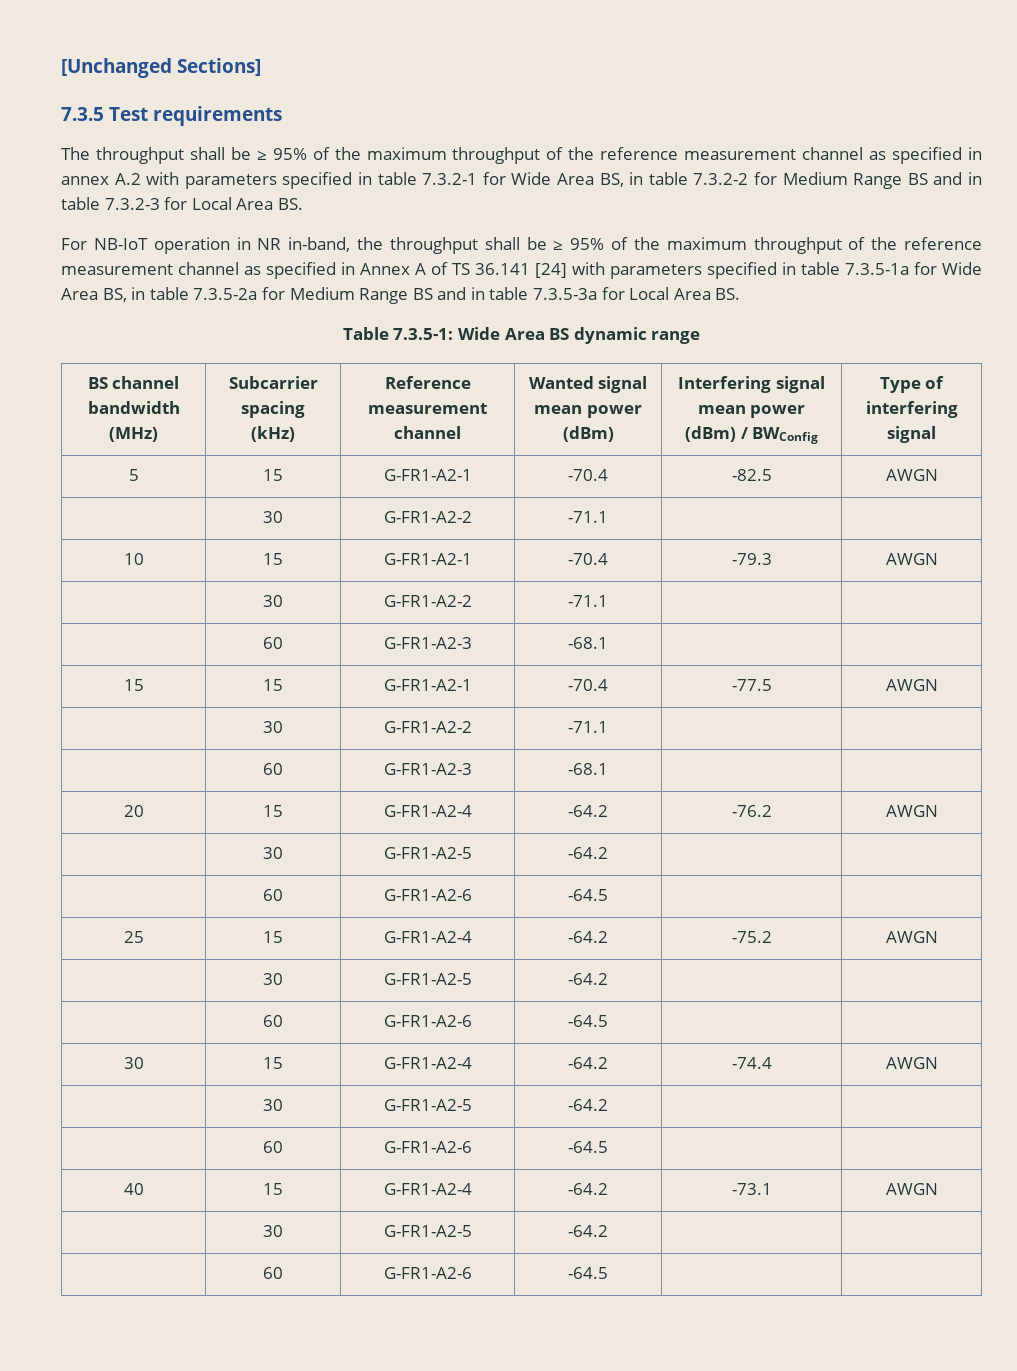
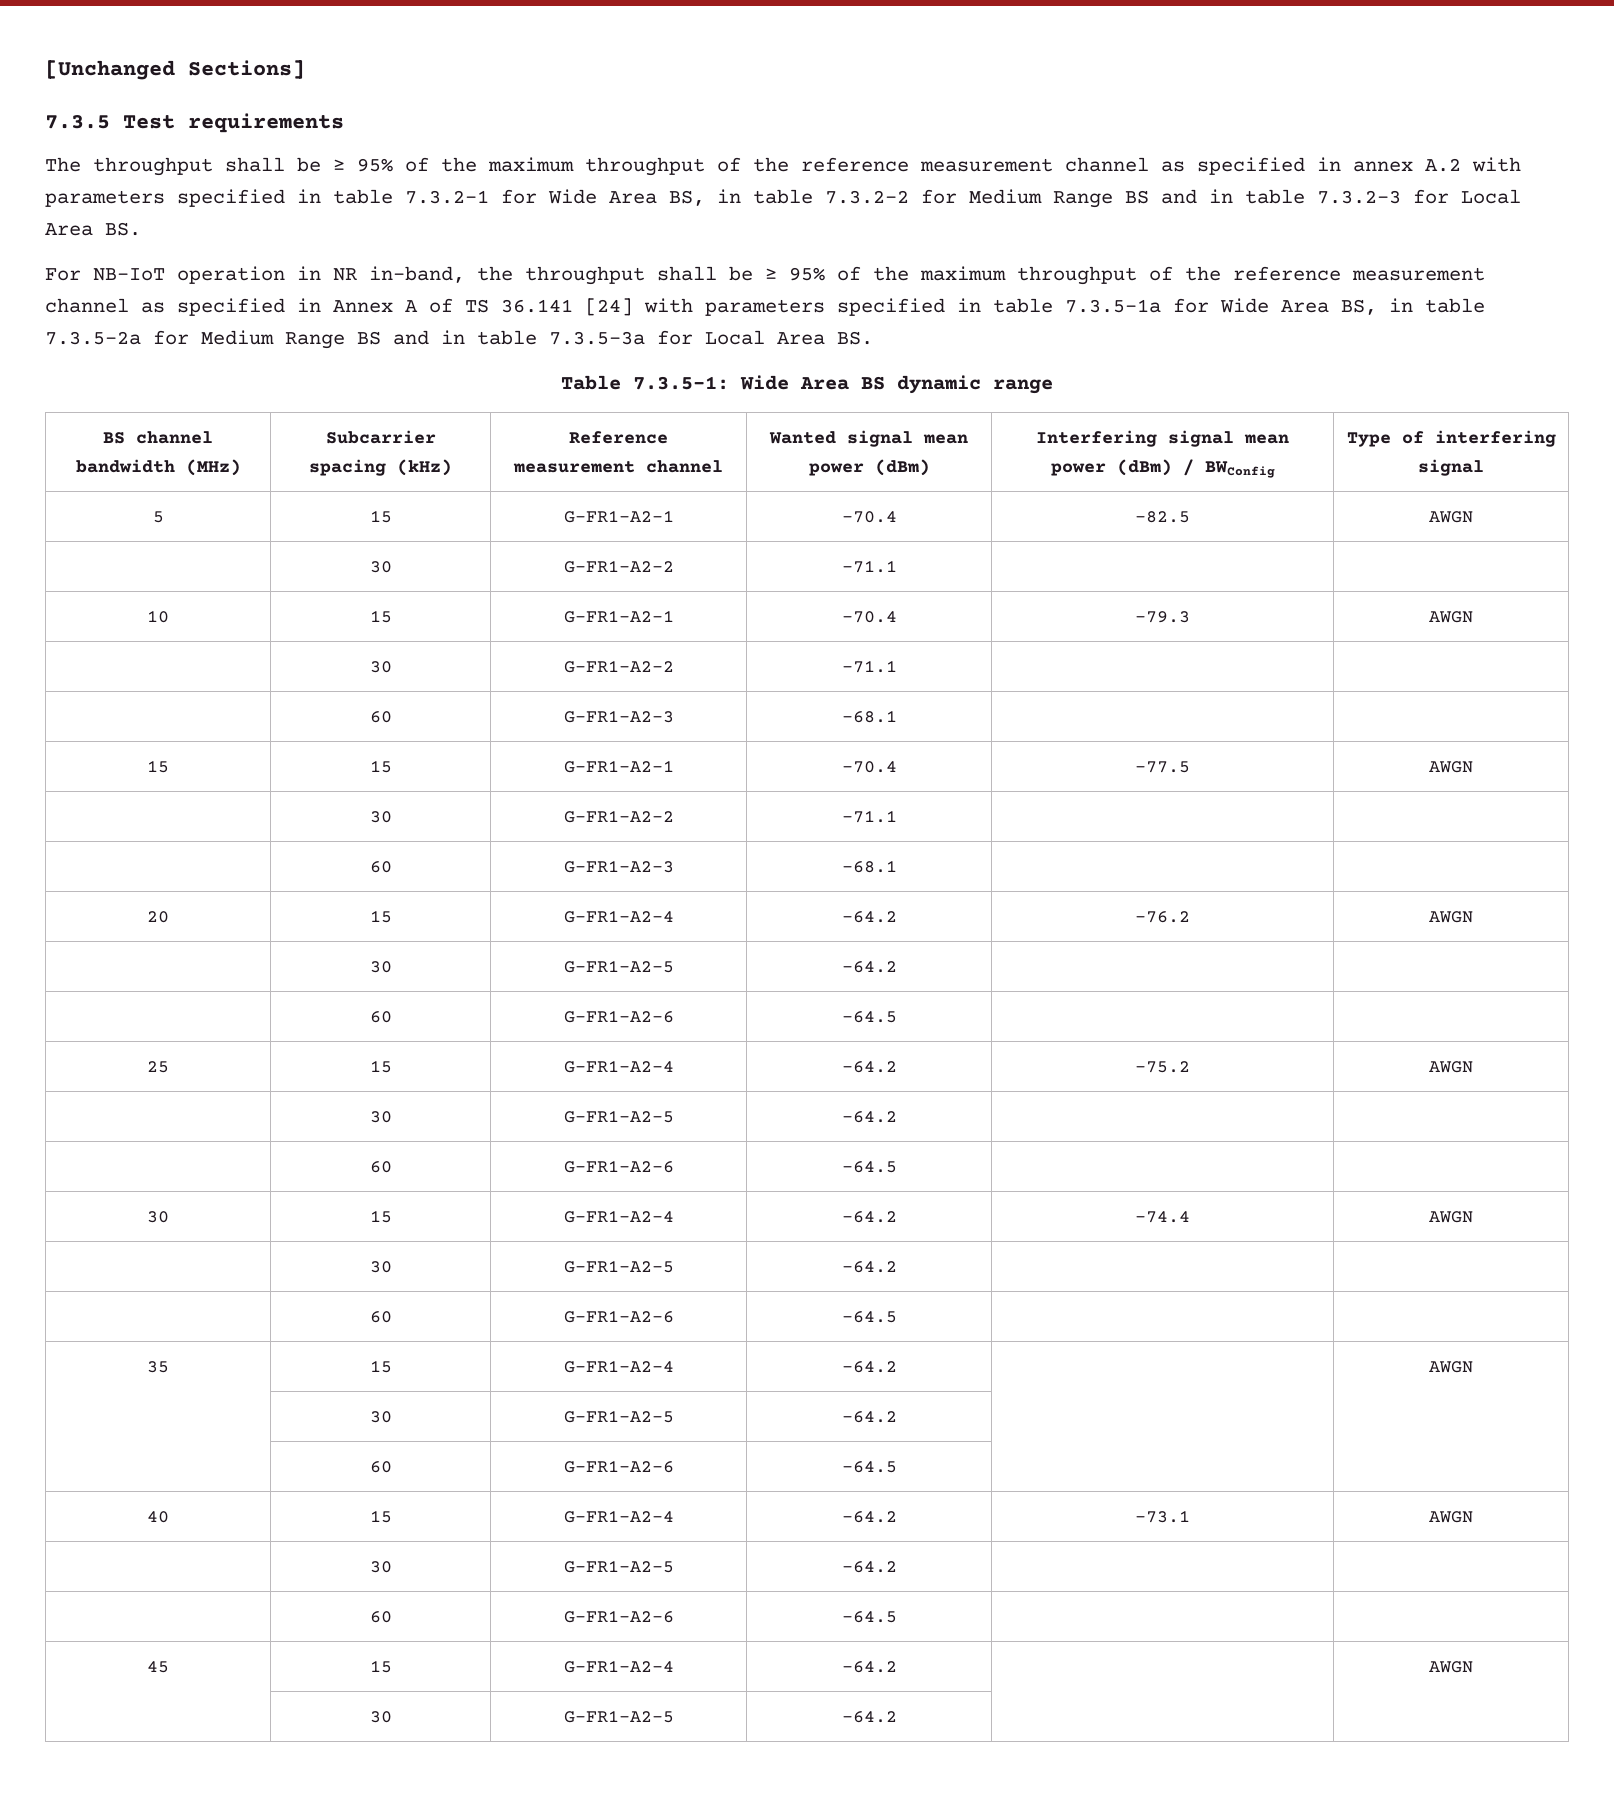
+ 35 | 15 | G-FR1-A2-4 | -64.2 | | AWGN
+ | 30 | G-FR1-A2-5 | -64.2 | |
+ | 60 | G-FR1-A2-6 | -64.5 | |
+ 45 | 15 | G-FR1-A2-4 | -64.2 | | AWGN
+ | 30 | G-FR1-A2-5 | -64.2 | |

